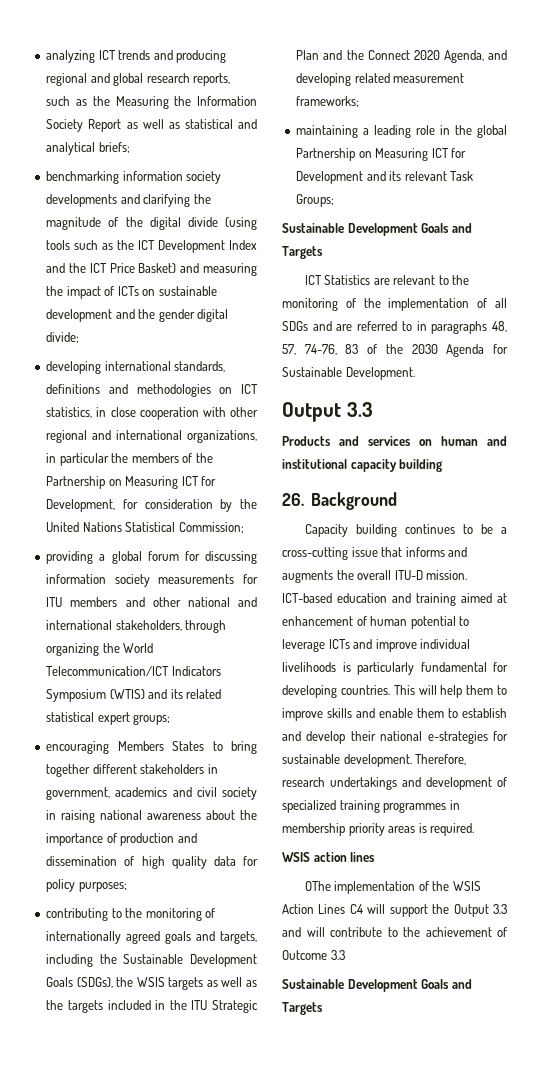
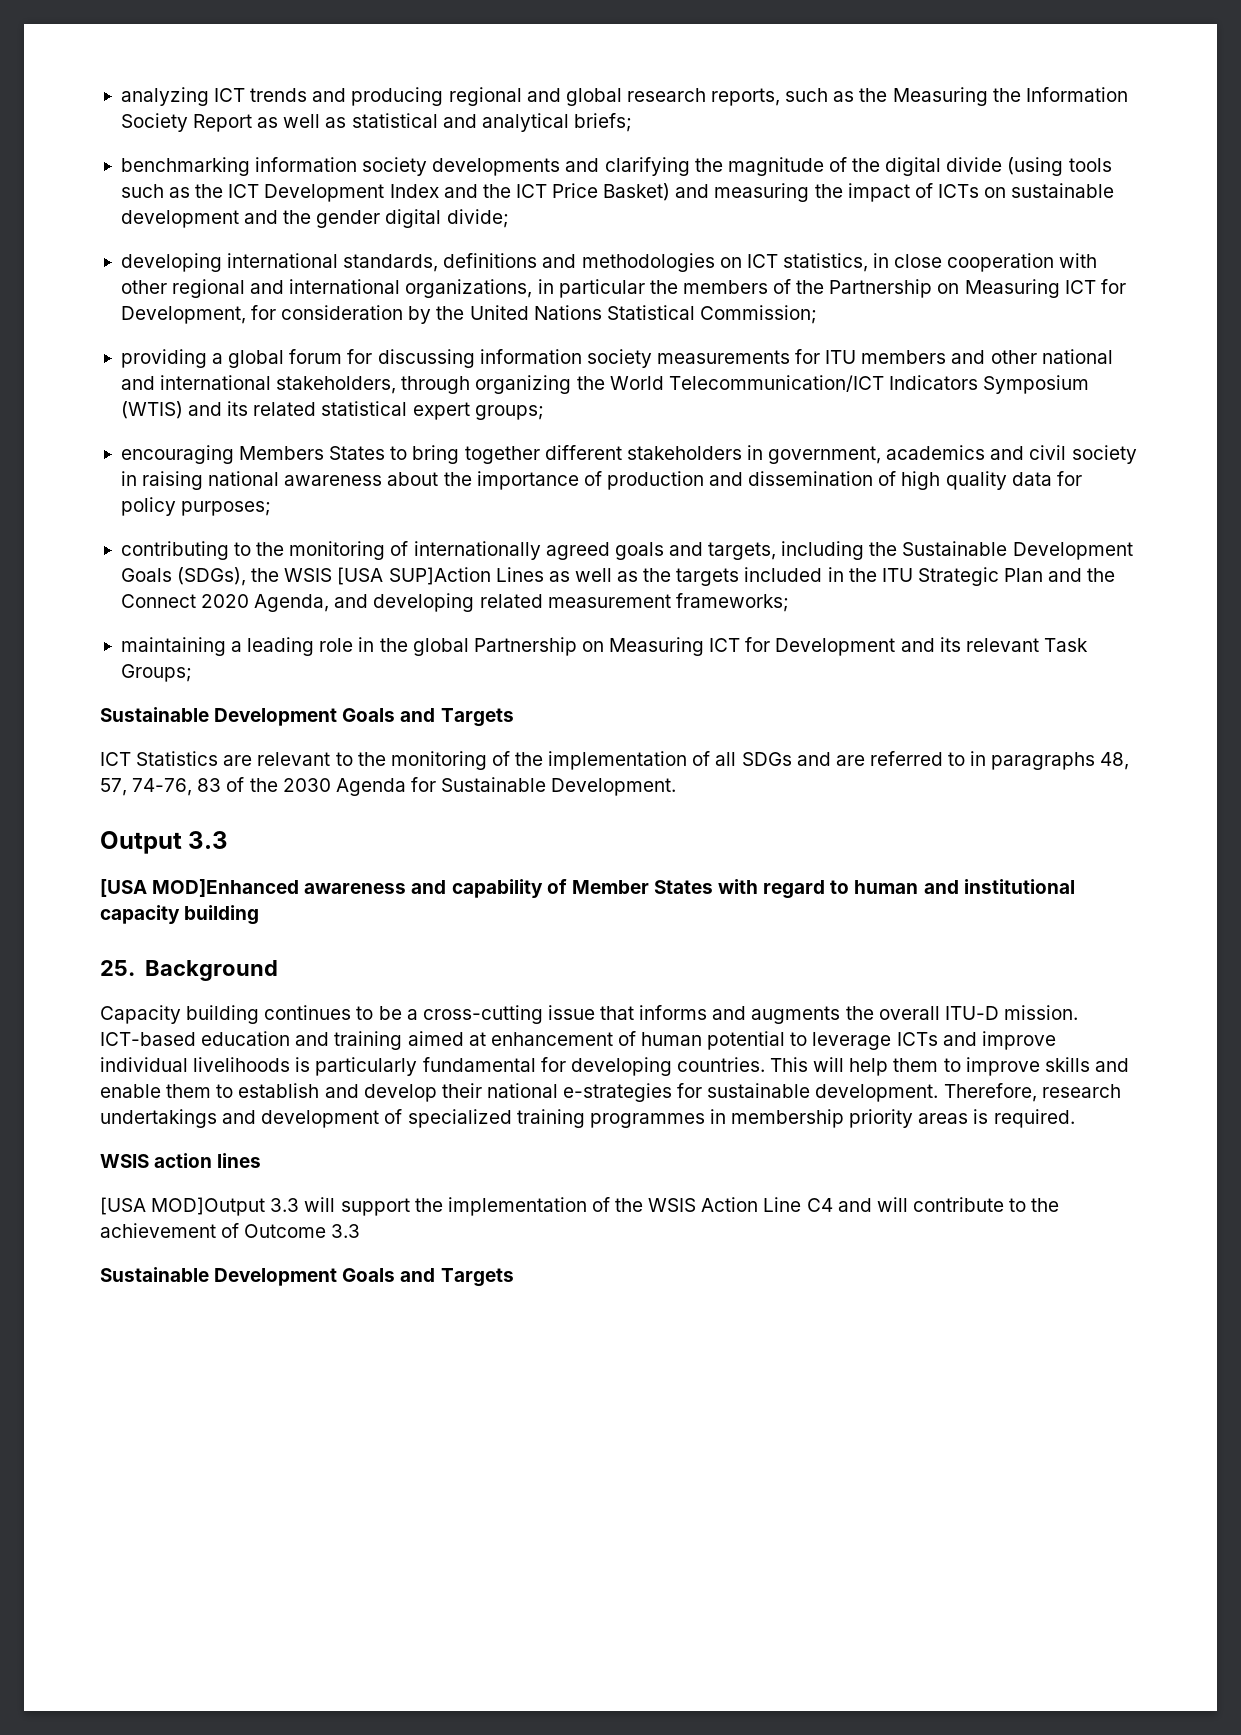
- contributing to the monitoring of internationally agreed goals and targets, including the Sustainable Development Goals (SDGs), the WSIS targets as well as the targets included in the ITU Strategic Plan and the Connect 2020 Agenda, and developing related measurement frameworks;
+ contributing to the monitoring of internationally agreed goals and targets, including the Sustainable Development Goals (SDGs), the WSIS [USA SUP]Action Lines as well as the targets included in the ITU Strategic Plan and the Connect 2020 Agenda, and developing related measurement frameworks;
- Products and services on human and institutional capacity building
+ [USA MOD]Enhanced awareness and capability of Member States with regard to human and institutional capacity building
- 26. Background
+ 25. Background
- OThe implementation of the WSIS Action Lines C4 will support the Output 3.3 and will contribute to the achievement of Outcome 3.3
+ [USA MOD]Output 3.3 will support the implementation of the WSIS Action Line C4 and will contribute to the achievement of Outcome 3.3

